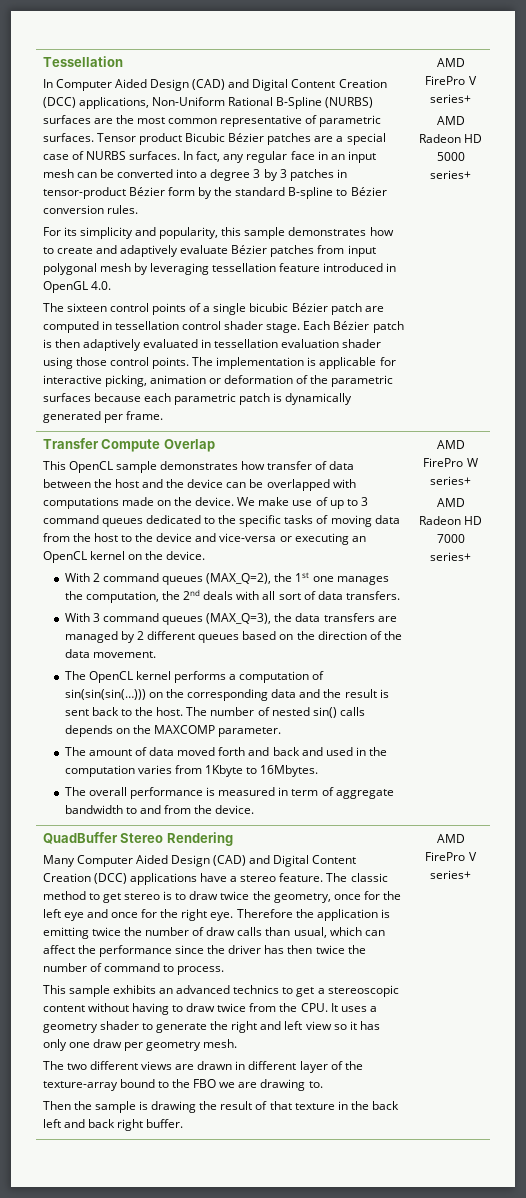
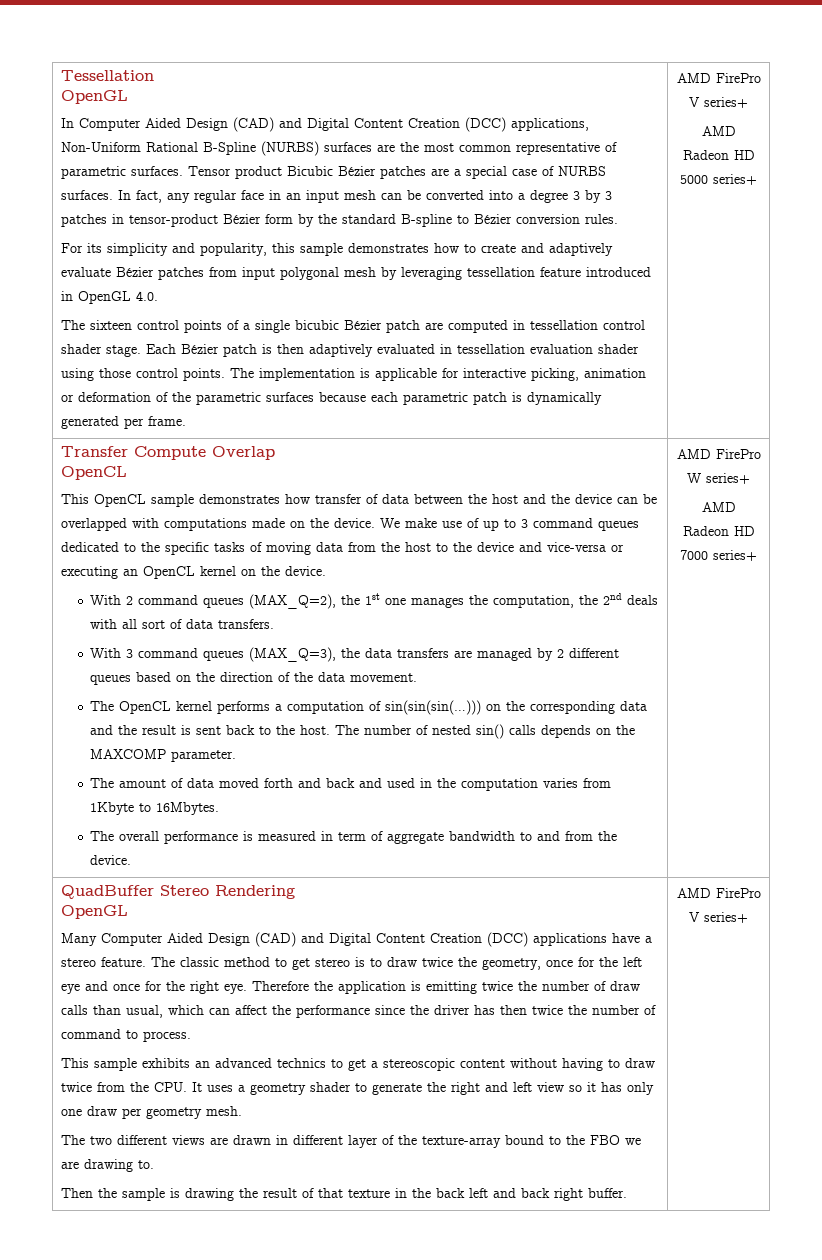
  Tessellation
+ OpenGL
  Transfer Compute Overlap
+ OpenCL
  QuadBuffer Stereo Rendering
+ OpenGL

